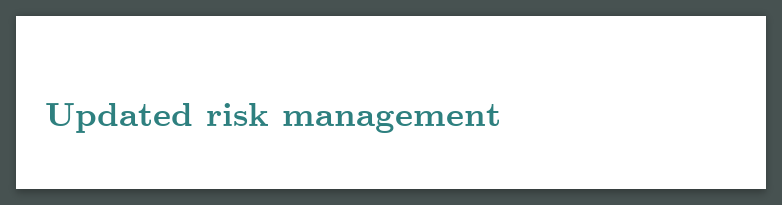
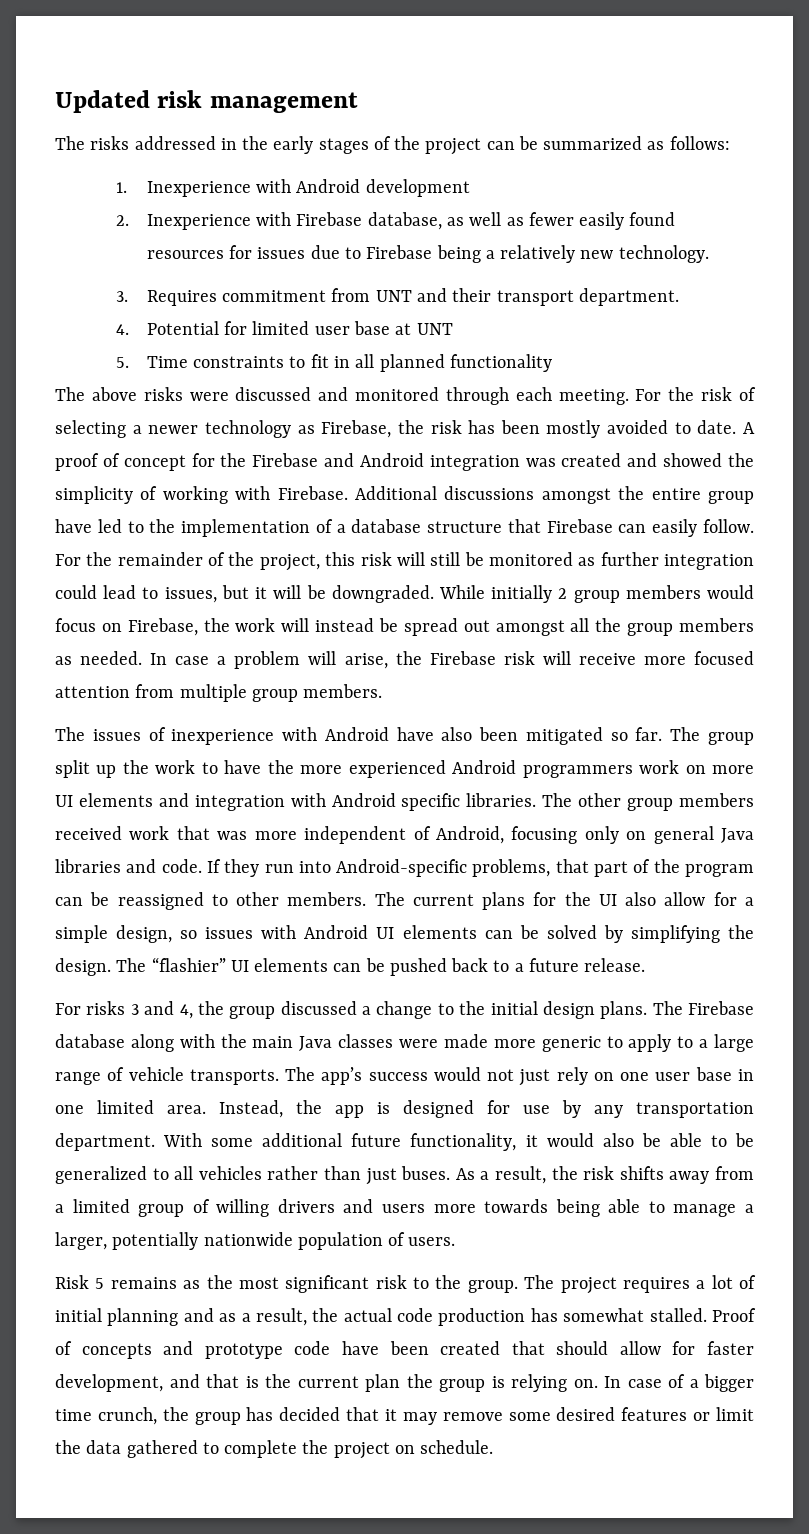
+ The risks addressed in the early stages of the project can be summarized as follows:
+ 1. Inexperience with Android development
+ 2. Inexperience with Firebase database, as well as fewer easily found resources for issues due to Firebase being a relatively new technology.
+ 3. Requires commitment from UNT and their transport department.
+ 4. Potential for limited user base at UNT
+ 5. Time constraints to fit in all planned functionality
+ The above risks were discussed and monitored through each meeting. For the risk of selecting a newer technology as Firebase, the risk has been mostly avoided to date. A proof of concept for the Firebase and Android integration was created and showed the simplicity of working with Firebase. Additional discussions amongst the entire group have led to the implementation of a database structure that Firebase can easily follow. For the remainder of the project, this risk will still be monitored as further integration could lead to issues, but it will be downgraded. While initially 2 group members would focus on Firebase, the work will instead be spread out amongst all the group members as needed. In case a problem will arise, the Firebase risk will receive more focused attention from multiple group members.
+ The issues of inexperience with Android have also been mitigated so far. The group split up the work to have the more experienced Android programmers work on more UI elements and integration with Android specific libraries. The other group members received work that was more independent of Android, focusing only on general Java libraries and code. If they run into Android-specific problems, that part of the program can be reassigned to other members. The current plans for the UI also allow for a simple design, so issues with Android UI elements can be solved by simplifying the design. The “flashier” UI elements can be pushed back to a future release.
+ For risks 3 and 4, the group discussed a change to the initial design plans. The Firebase database along with the main Java classes were made more generic to apply to a large range of vehicle transports. The app’s success would not just rely on one user base in one limited area. Instead, the app is designed for use by any transportation department. With some additional future functionality, it would also be able to be generalized to all vehicles rather than just buses. As a result, the risk shifts away from a limited group of willing drivers and users more towards being able to manage a larger, potentially nationwide population of users.
+ Risk 5 remains as the most significant risk to the group. The project requires a lot of initial planning and as a result, the actual code production has somewhat stalled. Proof of concepts and prototype code have been created that should allow for faster development, and that is the current plan the group is relying on. In case of a bigger time crunch, the group has decided that it may remove some desired features or limit the data gathered to complete the project on schedule.

